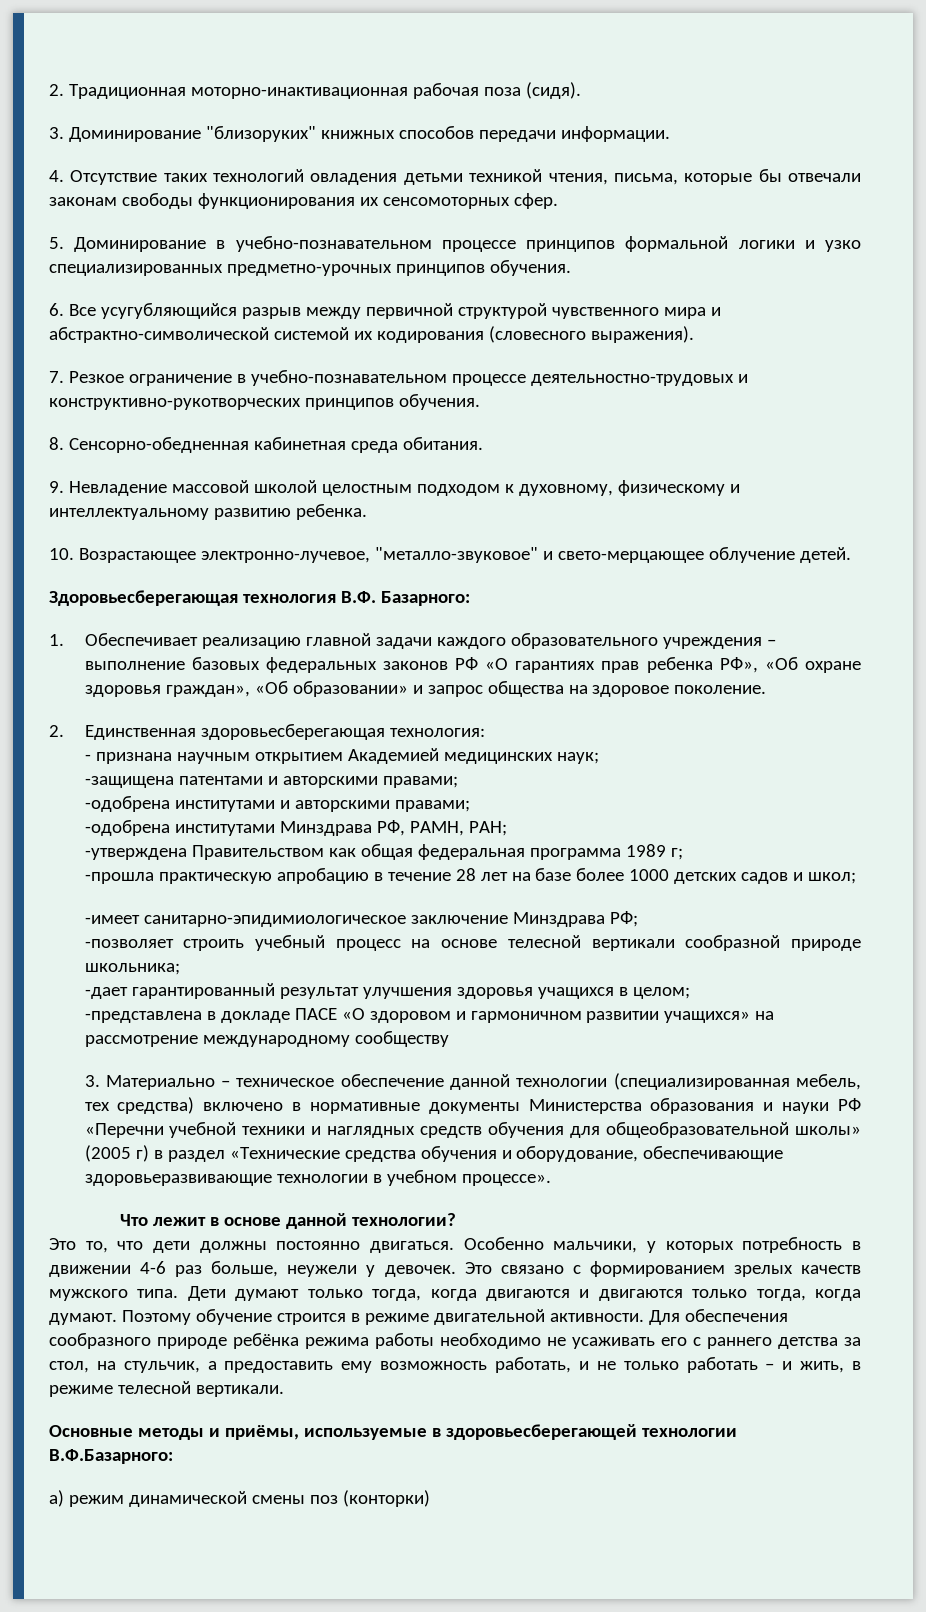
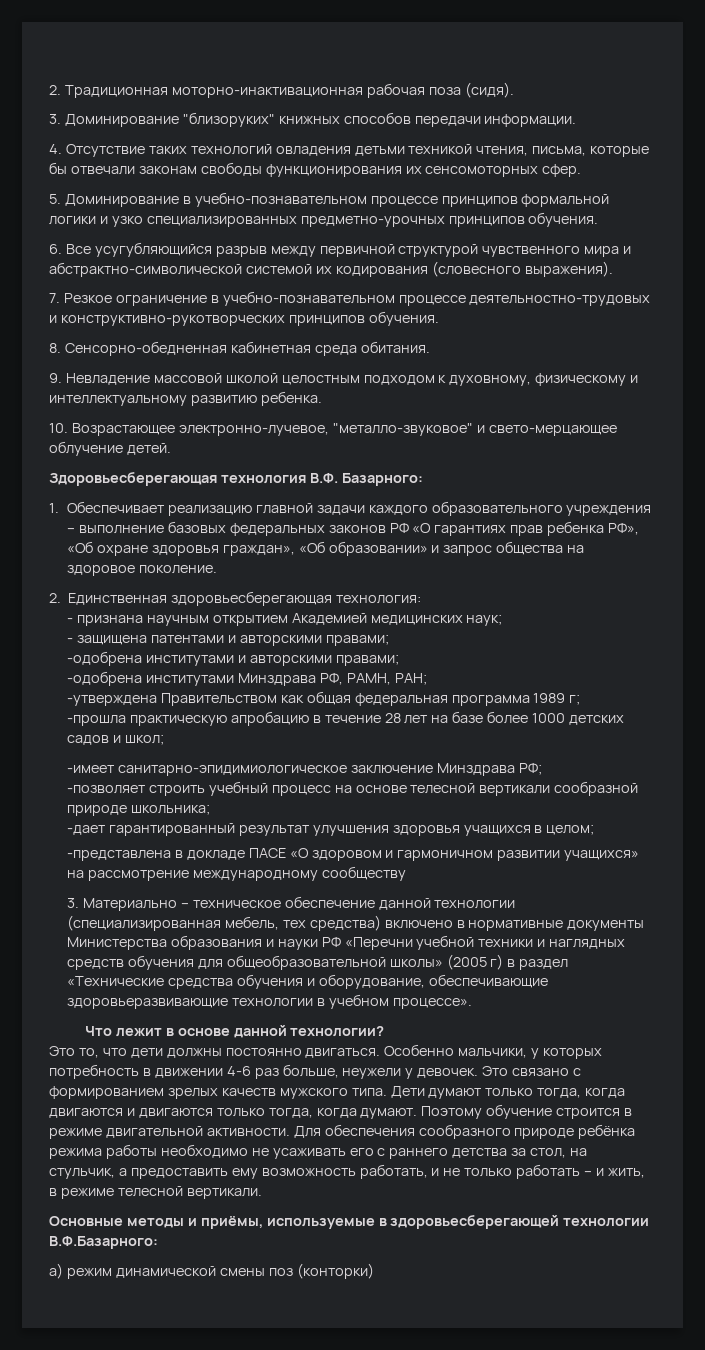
- -защищена патентами и авторскими правами;
+ - защищена патентами и авторскими правами;

